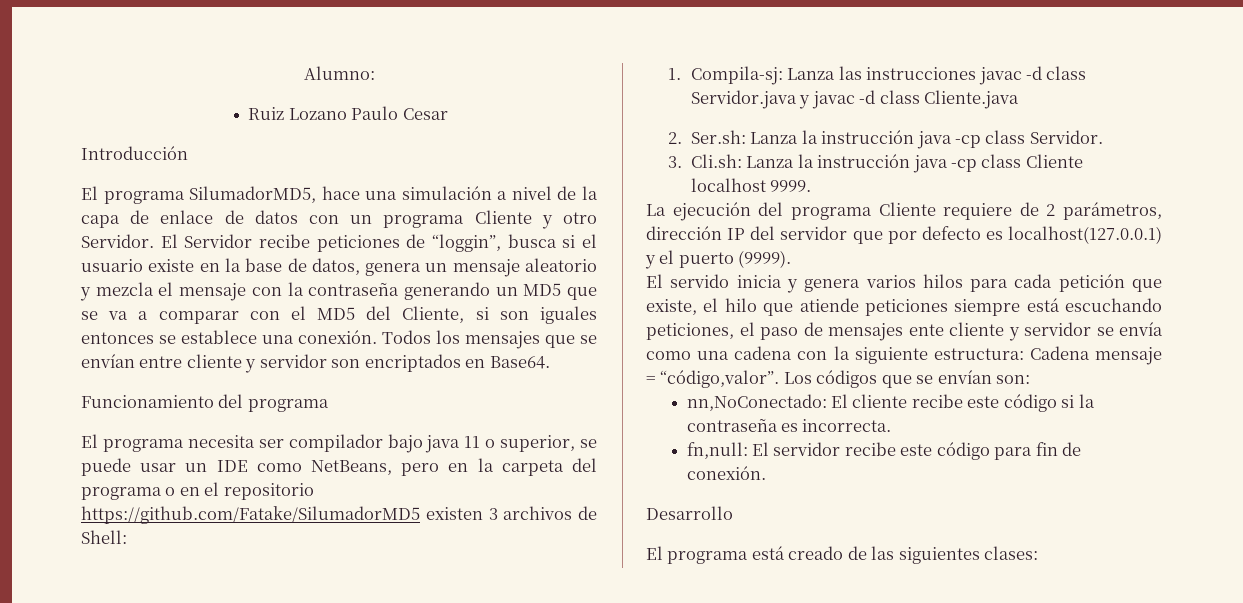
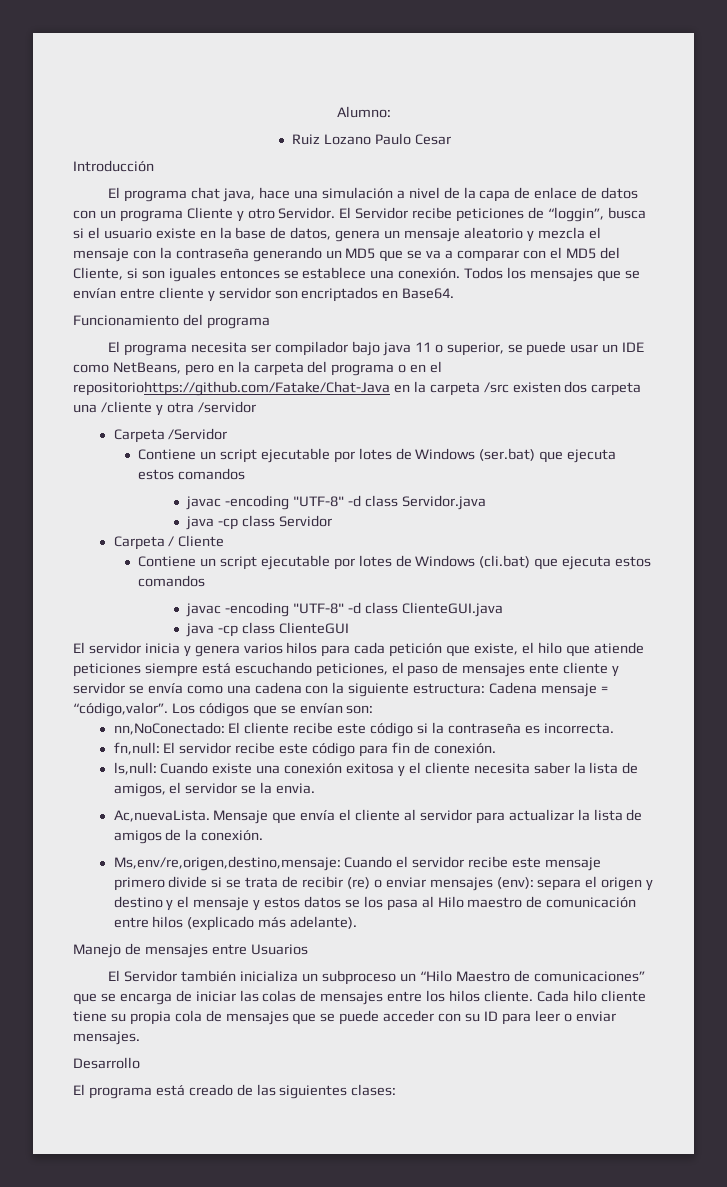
- El programa SilumadorMD5, hace una simulación a nivel de la capa de enlace de datos con un programa Cliente y otro Servidor.
+ El programa chat java, hace una simulación a nivel de la capa de enlace de datos con un programa Cliente y otro Servidor.
- El programa necesita ser compilador bajo java 11 o superior, se puede usar un IDE como NetBeans, pero en la carpeta del programa o en el repositorio https://github.com/Fatake/SilumadorMD5 existen 3 archivos de Shell:
- 1. Compila-sj: Lanza las instrucciones javac -d class Servidor.java y javac -d class Cliente.java
- 2. Ser.sh: Lanza la instrucción java -cp class Servidor.
- 3. Cli.sh: Lanza la instrucción java -cp class Cliente localhost 9999.
- La ejecución del programa Cliente requiere de 2 parámetros, dirección IP del servidor que por defecto es localhost(127.0.0.1) y el puerto (9999).
- El servido inicia y genera varios hilos para cada petición que existe, el hilo que atiende peticiones siempre está escuchando peticiones, el paso de mensajes ente cliente y servidor se envía como una cadena con la siguiente estructura:
+ El programa necesita ser compilador bajo java 11 o superior, se puede usar un IDE como NetBeans, pero en la carpeta del programa o en el repositoriohttps://github.com/Fatake/Chat-Java en la carpeta /src existen dos carpeta una /cliente y otra /servidor
+ Carpeta /Servidor
+ Contiene un script ejecutable por lotes de Windows (ser.bat) que ejecuta estos comandos
+ javac -encoding "UTF-8" -d class Servidor.java
+ java -cp class Servidor
+ Carpeta / Cliente
+ Contiene un script ejecutable por lotes de Windows (cli.bat) que ejecuta estos comandos
+ javac -encoding "UTF-8" -d class ClienteGUI.java
+ java -cp class ClienteGUI
+ El servidor inicia y genera varios hilos para cada petición que existe, el hilo que atiende peticiones siempre está escuchando peticiones, el paso de mensajes ente cliente y servidor se envía como una cadena con la siguiente estructura:
+ ls,null: Cuando existe una conexión exitosa y el cliente necesita saber la lista de amigos, el servidor se la envia.
+ Ac,nuevaLista. Mensaje que envía el cliente al servidor para actualizar la lista de amigos de la conexión.
+ Ms,env/re,origen,destino,mensaje: Cuando el servidor recibe este mensaje primero divide si se trata de recibir (re) o enviar mensajes (env): separa el origen y destino y el mensaje y estos datos se los pasa al Hilo maestro de comunicación entre hilos (explicado más adelante).
+ Manejo de mensajes entre Usuarios
+ El Servidor también inicializa un subproceso un “Hilo Maestro de comunicaciones” que se encarga de iniciar las colas de mensajes entre los hilos cliente. Cada hilo cliente tiene su propia cola de mensajes que se puede acceder con su ID para leer o enviar mensajes.

